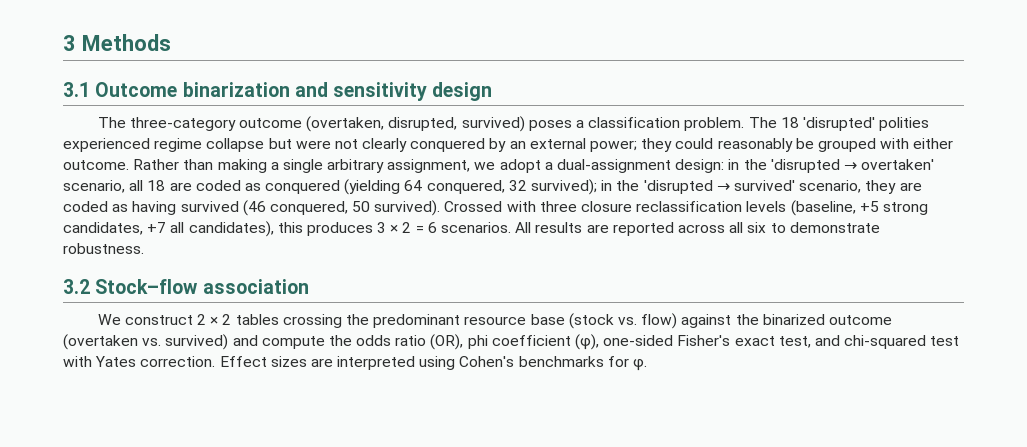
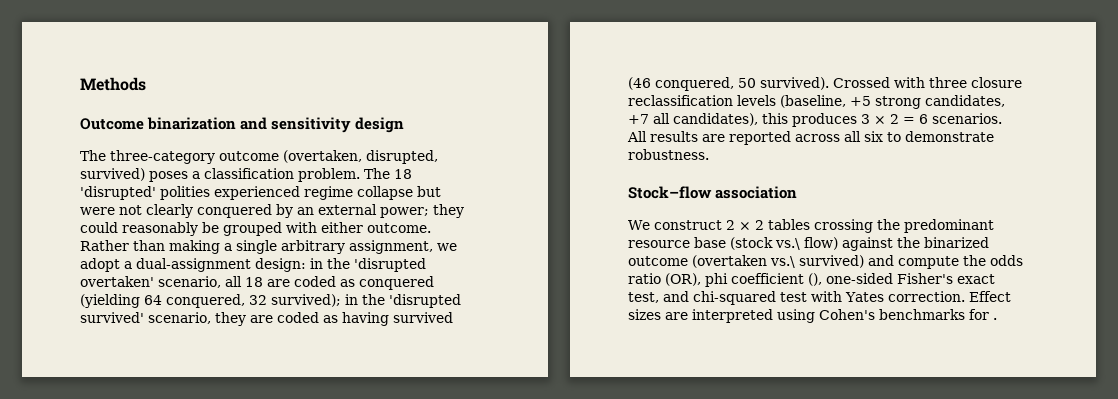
- 3 Methods
+ Methods
- 3.1 Outcome binarization and sensitivity design
+ Outcome binarization and sensitivity design
- Rather than making a single arbitrary assignment, we adopt a dual-assignment design: in the 'disrupted → overtaken' scenario, all 18 are coded as conquered (yielding 64 conquered, 32 survived); in the 'disrupted → survived' scenario, they are coded as having survived (46 conquered, 50 survived).
+ Rather than making a single arbitrary assignment, we adopt a dual-assignment design: in the 'disrupted overtaken' scenario, all 18 are coded as conquered (yielding 64 conquered, 32 survived); in the 'disrupted survived' scenario, they are coded as having survived (46 conquered, 50 survived).
- 3.2 Stock–flow association
+ Stock–flow association
- We construct 2 × 2 tables crossing the predominant resource base (stock vs. flow) against the binarized outcome (overtaken vs. survived) and compute the odds ratio (OR), phi coefficient (φ), one-sided Fisher's exact test, and chi-squared test with Yates correction.
+ We construct 2 × 2 tables crossing the predominant resource base (stock vs.\ flow) against the binarized outcome (overtaken vs.\ survived) and compute the odds ratio (OR), phi coefficient (), one-sided Fisher's exact test, and chi-squared test with Yates correction.
- Effect sizes are interpreted using Cohen's benchmarks for φ.
+ Effect sizes are interpreted using Cohen's benchmarks for .

